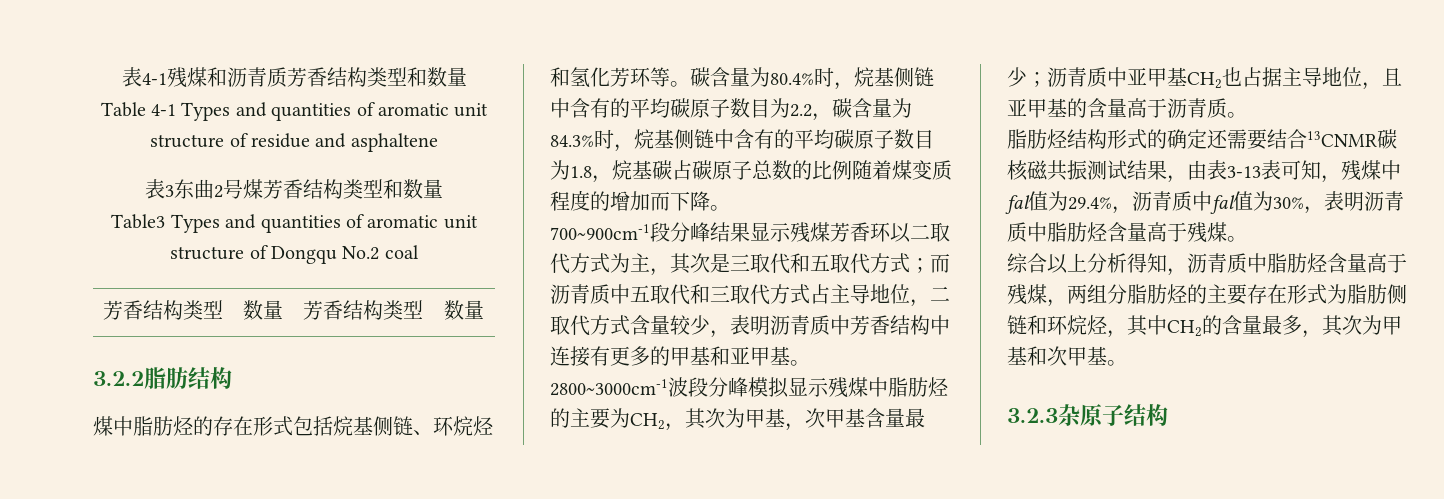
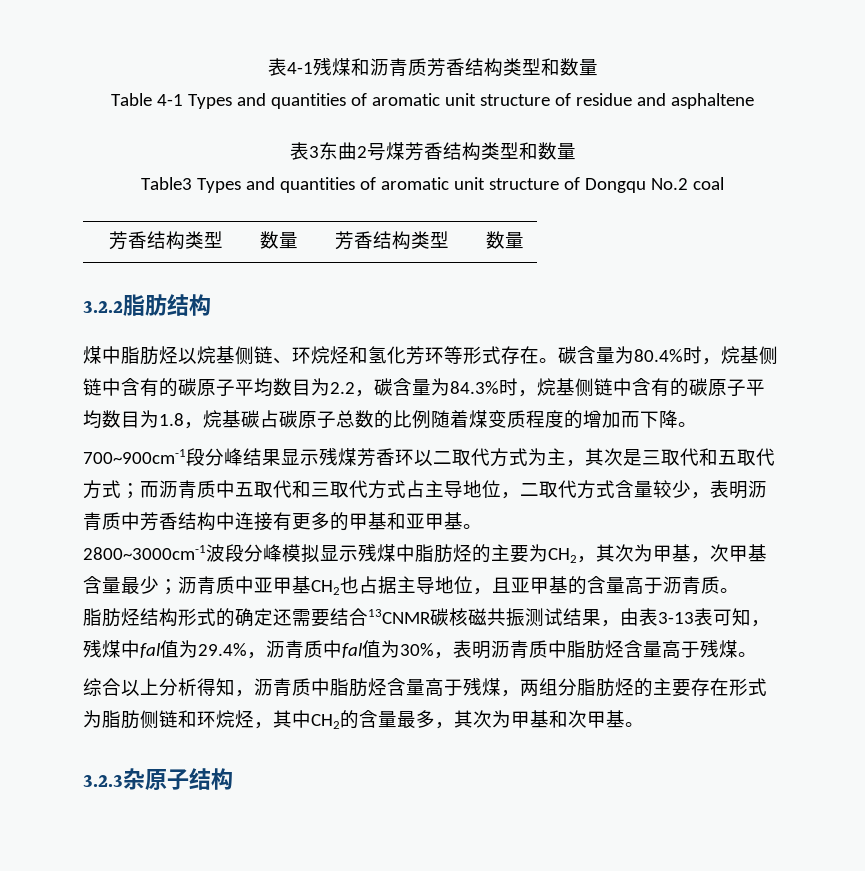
- 煤中脂肪烃的存在形式包括烷基侧链、环烷烃和氢化芳环等。
+ 煤中脂肪烃以烷基侧链、环烷烃和氢化芳环等形式存在。
- 碳含量为80.4%时，烷基侧链中含有的平均碳原子数目为2.2，碳含量为84.3%时，烷基侧链中含有的平均碳原子数目为1.8，烷基碳占碳原子总数的比例随着煤变质程度的增加而下降。
+ 碳含量为80.4%时，烷基侧链中含有的碳原子平均数目为2.2，碳含量为84.3%时，烷基侧链中含有的碳原子平均数目为1.8，烷基碳占碳原子总数的比例随着煤变质程度的增加而下降。

